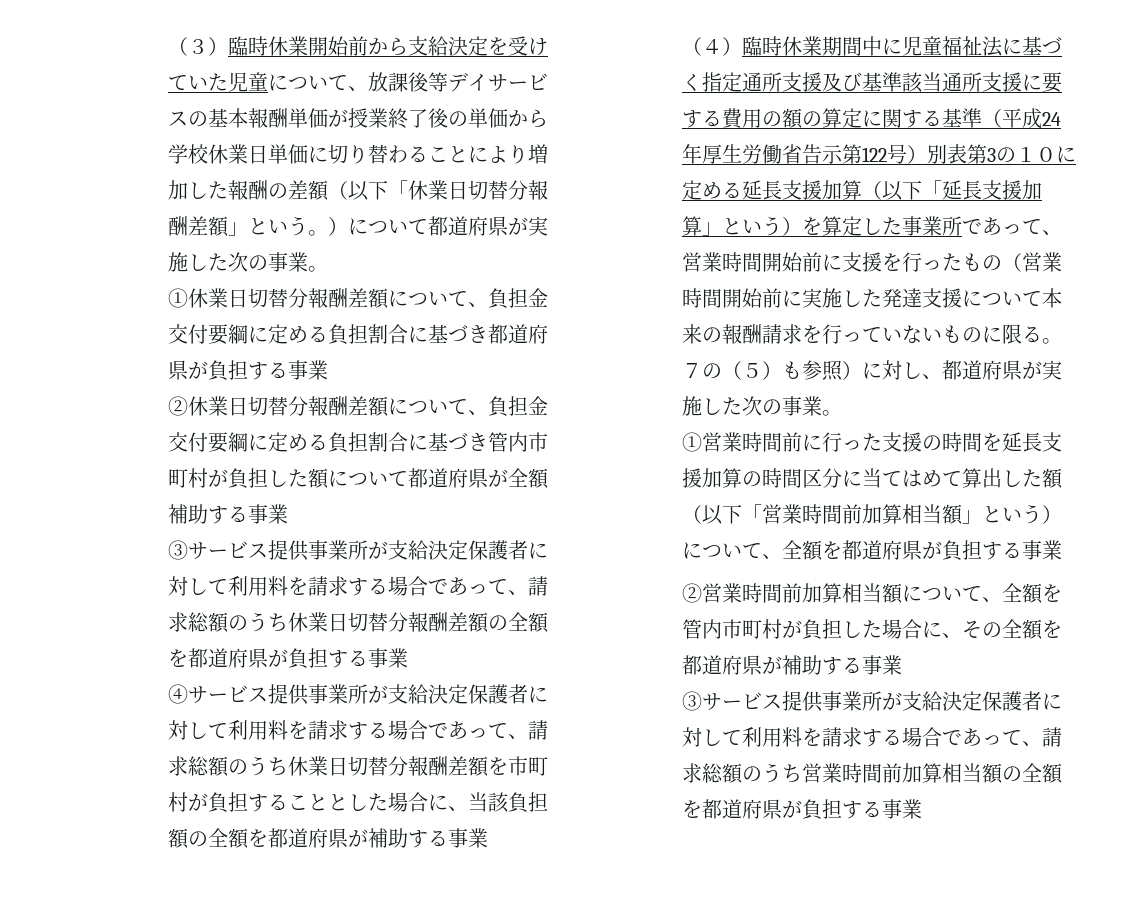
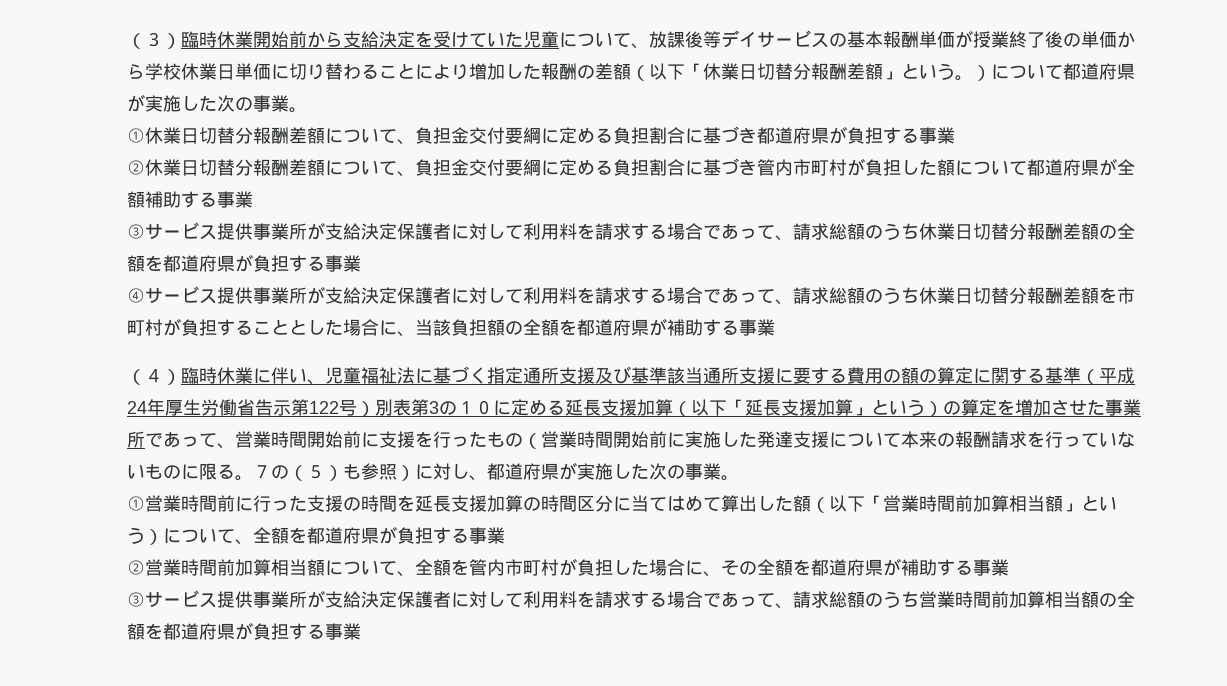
- （４）臨時休業期間中に児童福祉法に基づく指定通所支援及び基準該当通所支援に要する費用の額の算定に関する基準（平成24年厚生労働省告示第122号）別表第3の１０に定める延長支援加算（以下「延長支援加算」という）を算定した事業所であって、営業時間開始前に支援を行ったもの（営業時間開始前に実施した発達支援について本来の報酬請求を行っていないものに限る。
+ （４）臨時休業に伴い、児童福祉法に基づく指定通所支援及び基準該当通所支援に要する費用の額の算定に関する基準（平成24年厚生労働省告示第122号）別表第3の１０に定める延長支援加算（以下「延長支援加算」という）の算定を増加させた事業所であって、営業時間開始前に支援を行ったもの（営業時間開始前に実施した発達支援について本来の報酬請求を行っていないものに限る。

